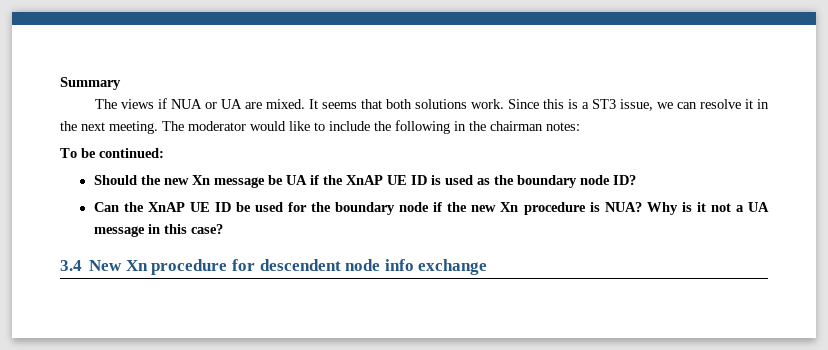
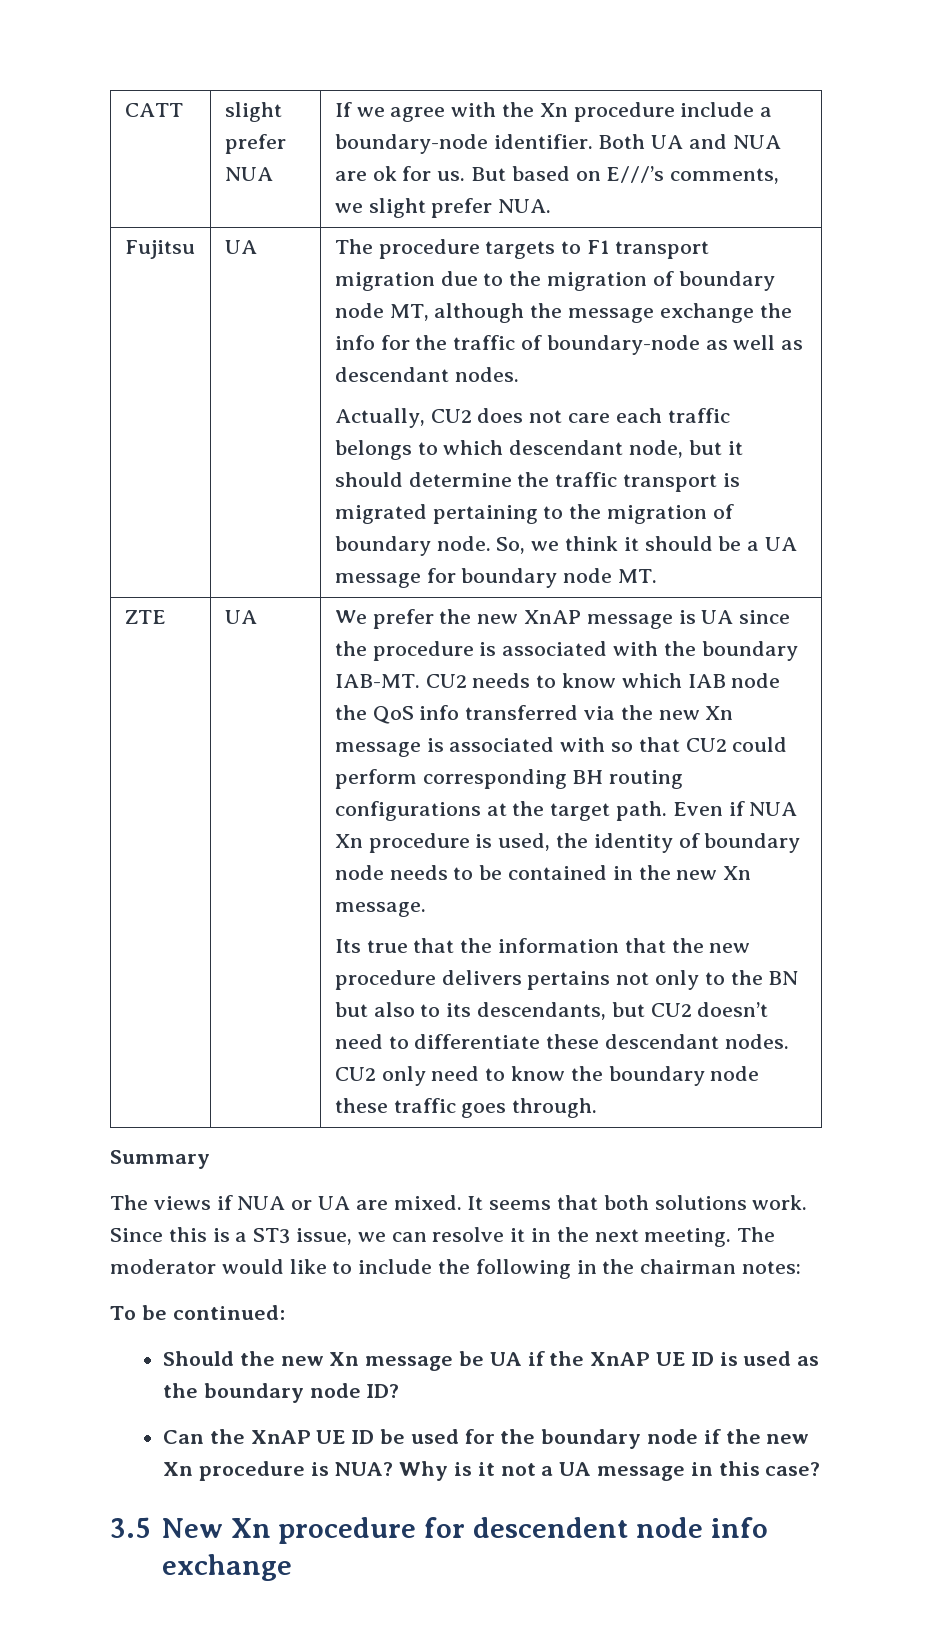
+ CATT | slight prefer NUA | If we agree with the Xn procedure include a boundary-node identifier. Both UA and NUA are ok for us. But based on E///’s comments, we slight prefer NUA.
+ Fujitsu | UA | The procedure targets to F1 transport migration due to the migration of boundary node MT, although the message exchange the info for the traffic of boundary-node as well as descendant nodes.
+ Actually, CU2 does not care each traffic belongs to which descendant node, but it should determine the traffic transport is migrated pertaining to the migration of boundary node. So, we think it should be a UA message for boundary node MT.
+ ZTE | UA | We prefer the new XnAP message is UA since the procedure is associated with the boundary IAB-MT. CU2 needs to know which IAB node the QoS info transferred via the new Xn message is associated with so that CU2 could perform corresponding BH routing configurations at the target path. Even if NUA Xn procedure is used, the identity of boundary node needs to be contained in the new Xn message.
+ Its true that the information that the new procedure delivers pertains not only to the BN but also to its descendants, but CU2 doesn’t need to differentiate these descendant nodes. CU2 only need to know the boundary node these traffic goes through.
- 3.4 New Xn procedure for descendent node info exchange
+ 3.5 New Xn procedure for descendent node info exchange

